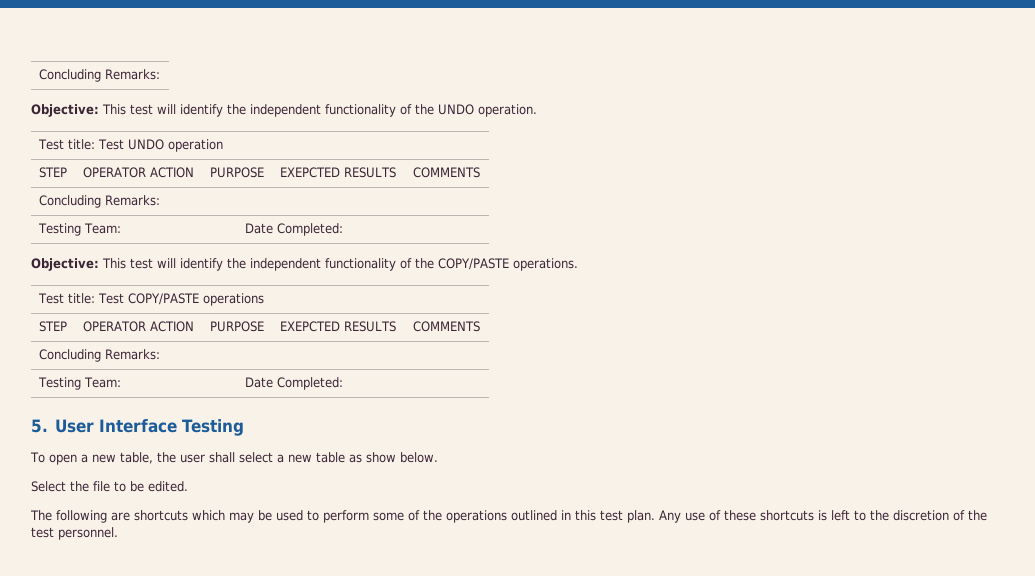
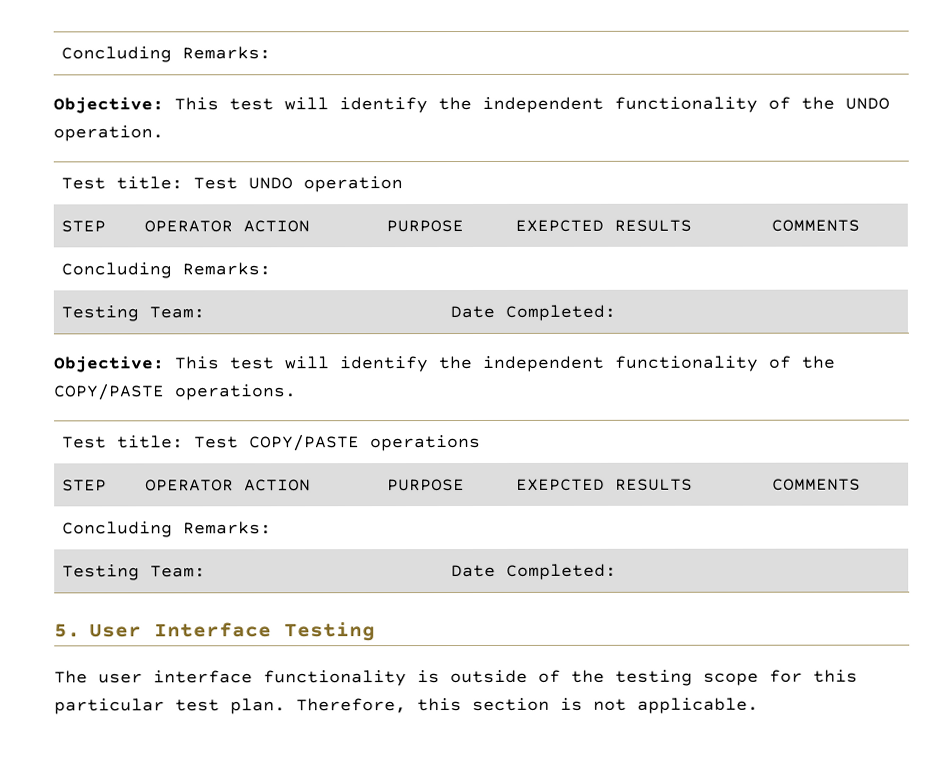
- To open a new table, the user shall select a new table as show below.
- Select the file to be edited.
- The following are shortcuts which may be used to perform some of the operations outlined in this test plan. Any use of these shortcuts is left to the discretion of the test personnel.
+ The user interface functionality is outside of the testing scope for this particular test plan. Therefore, this section is not applicable.

